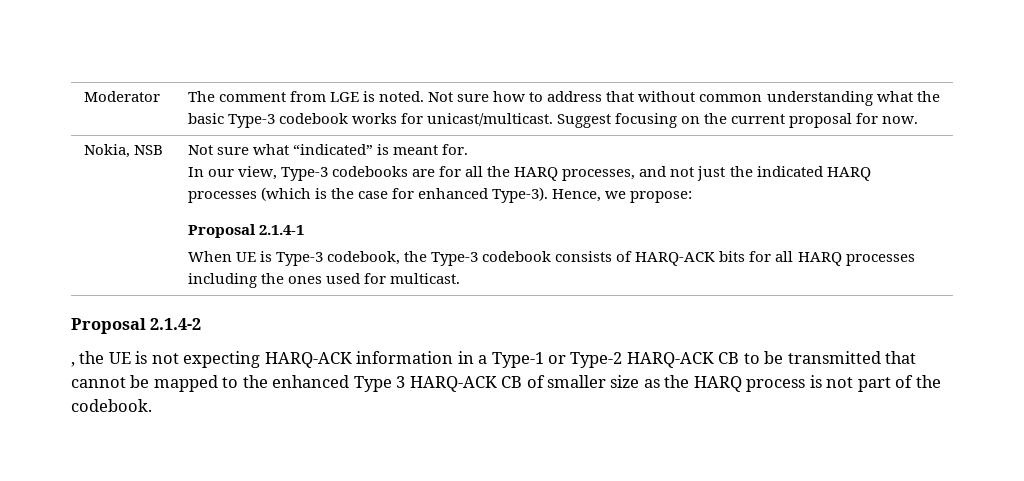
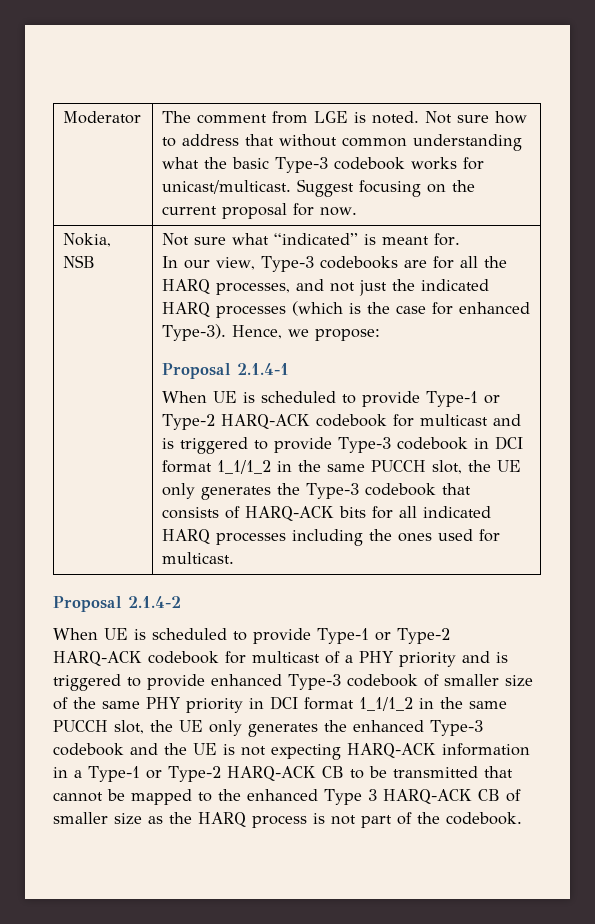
- When UE is Type-3 codebook, the Type-3 codebook consists of HARQ-ACK bits for all HARQ processes including the ones used for multicast.
+ When UE is scheduled to provide Type-1 or Type-2 HARQ-ACK codebook for multicast and is triggered to provide Type-3 codebook in DCI format 1_1/1_2 in the same PUCCH slot, the UE only generates the Type-3 codebook that consists of HARQ-ACK bits for all indicated HARQ processes including the ones used for multicast.
- , the UE is not expecting HARQ-ACK information in a Type-1 or Type-2 HARQ-ACK CB to be transmitted that cannot be mapped to the enhanced Type 3 HARQ-ACK CB of smaller size as the HARQ process is not part of the codebook.
+ When UE is scheduled to provide Type-1 or Type-2 HARQ-ACK codebook for multicast of a PHY priority and is triggered to provide enhanced Type-3 codebook of smaller size of the same PHY priority in DCI format 1_1/1_2 in the same PUCCH slot, the UE only generates the enhanced Type-3 codebook and the UE is not expecting HARQ-ACK information in a Type-1 or Type-2 HARQ-ACK CB to be transmitted that cannot be mapped to the enhanced Type 3 HARQ-ACK CB of smaller size as the HARQ process is not part of the codebook.

